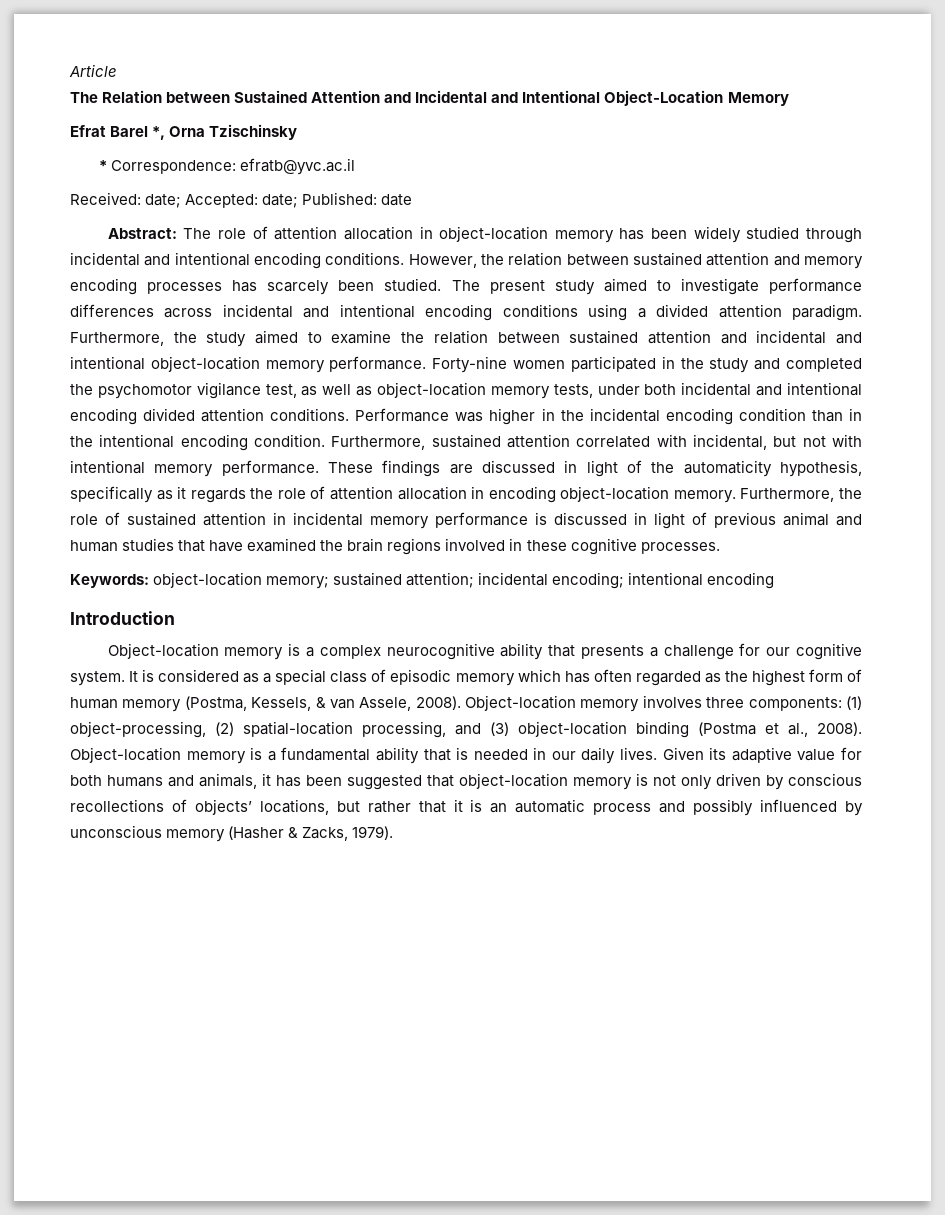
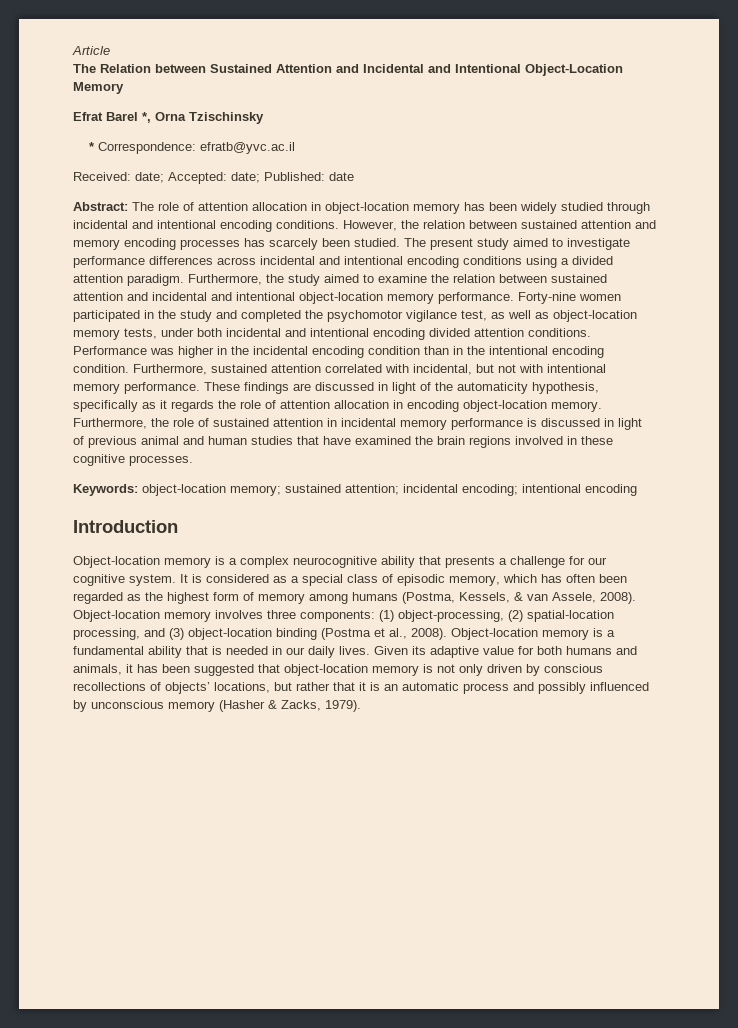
- It is considered as a special class of episodic memory which has often regarded as the highest form of human memory (Postma, Kessels, & van Assele, 2008).
+ It is considered as a special class of episodic memory, which has often been regarded as the highest form of memory among humans (Postma, Kessels, & van Assele, 2008).

